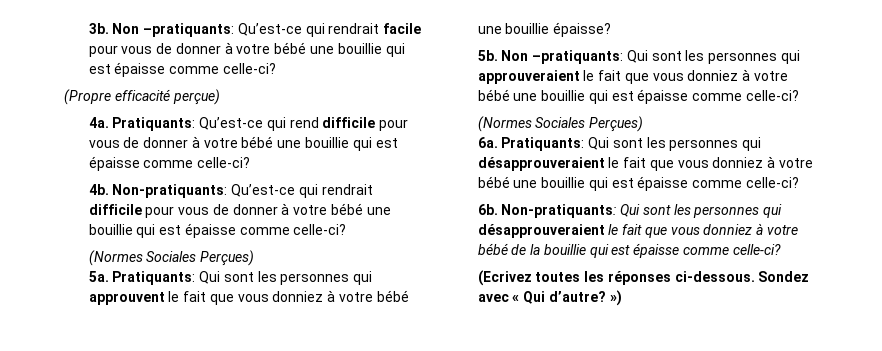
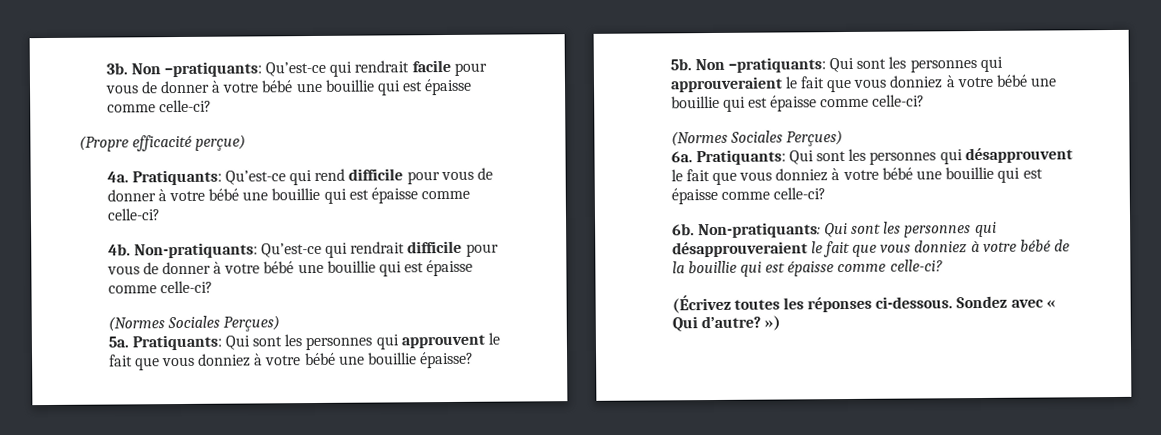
- Pratiquants: Qui sont les personnes qui désapprouveraient le fait que vous donniez à votre bébé une bouillie qui est épaisse comme celle-ci?
+ Pratiquants: Qui sont les personnes qui désapprouvent le fait que vous donniez à votre bébé une bouillie qui est épaisse comme celle-ci?
- (Ecrivez toutes les réponses ci-dessous.
+ (Écrivez toutes les réponses ci-dessous.

